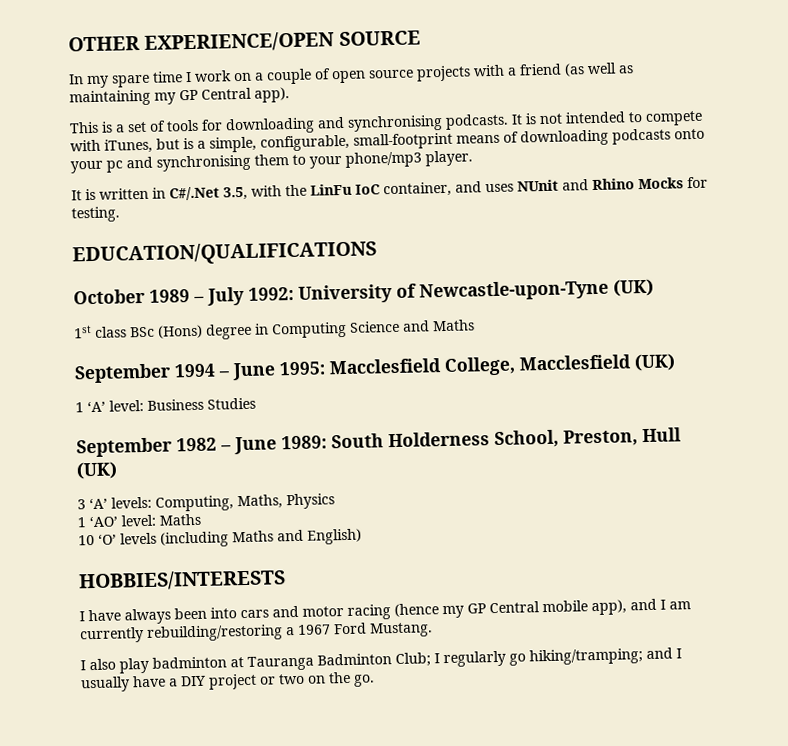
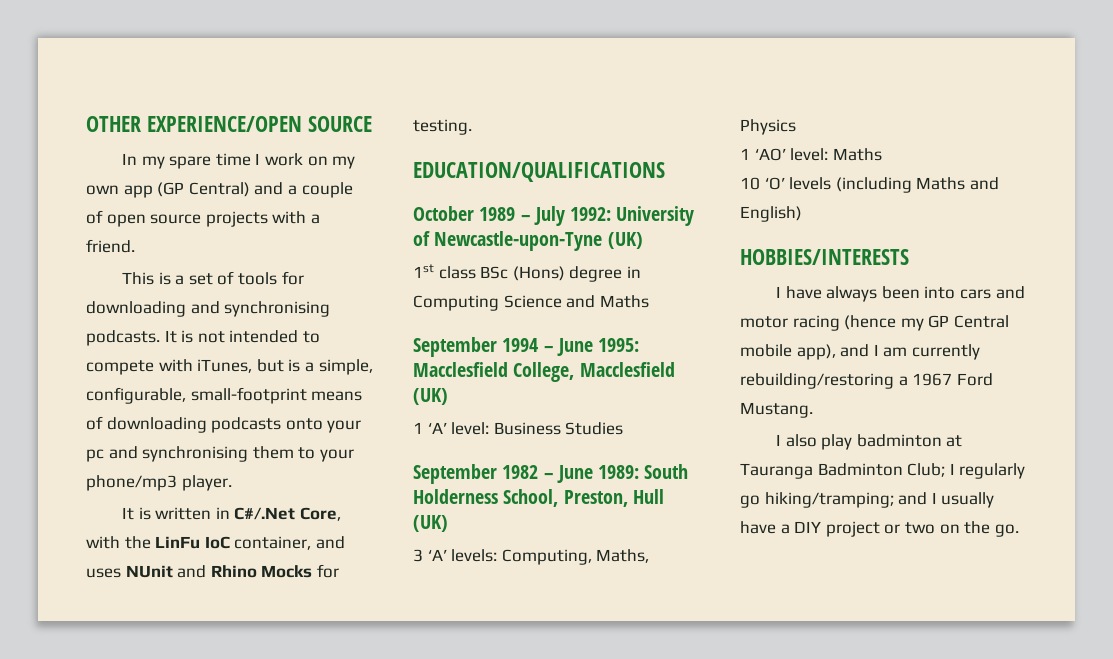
- In my spare time I work on a couple of open source projects with a friend (as well as maintaining my GP Central app).
+ In my spare time I work on my own app (GP Central) and a couple of open source projects with a friend.
- It is written in C#/.Net 3.5, with the LinFu IoC container, and uses NUnit and Rhino Mocks for testing.
+ It is written in C#/.Net Core, with the LinFu IoC container, and uses NUnit and Rhino Mocks for testing.

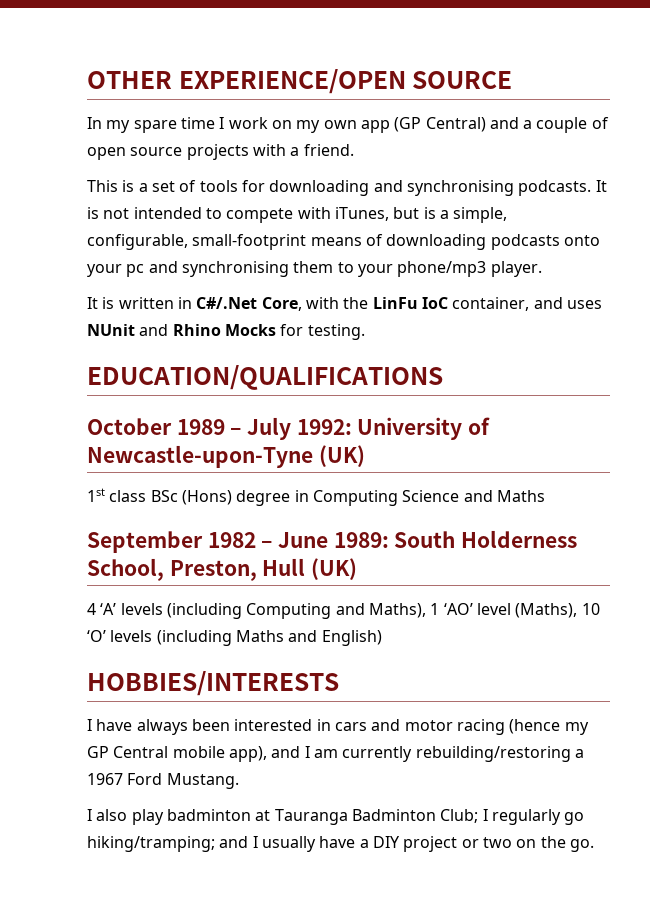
- September 1994 – June 1995: Macclesfield College, Macclesfield (UK)
- 1 ‘A’ level: Business Studies
- 3 ‘A’ levels: Computing, Maths, Physics
- 1 ‘AO’ level: Maths
- 10 ‘O’ levels (including Maths and English)
+ 4 ‘A’ levels (including Computing and Maths), 1 ‘AO’ level (Maths), 10 ‘O’ levels (including Maths and English)
- I have always been into cars and motor racing (hence my GP Central mobile app), and I am currently rebuilding/restoring a 1967 Ford Mustang.
+ I have always been interested in cars and motor racing (hence my GP Central mobile app), and I am currently rebuilding/restoring a 1967 Ford Mustang.

